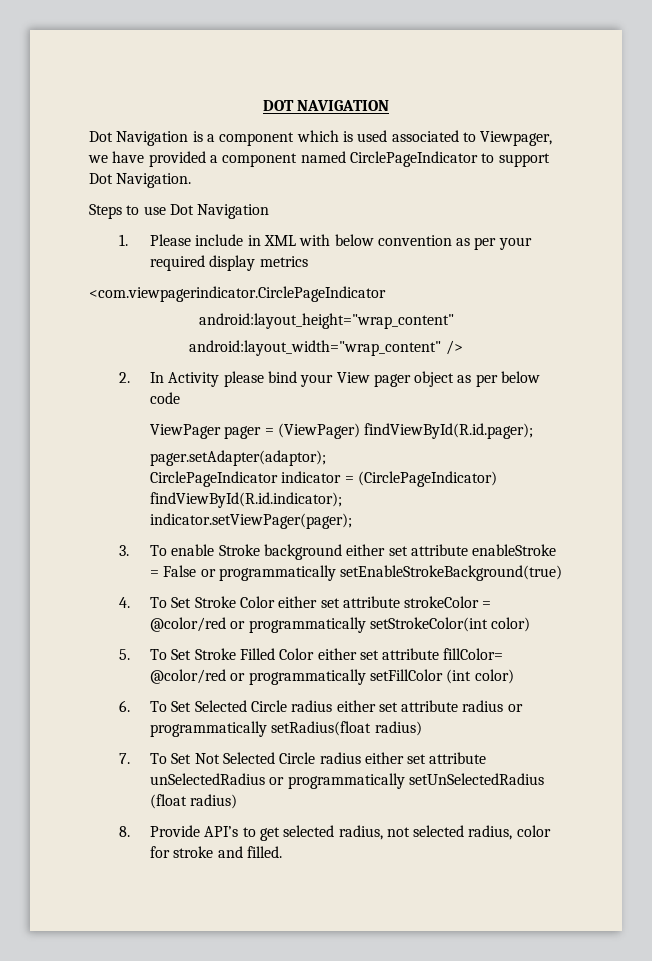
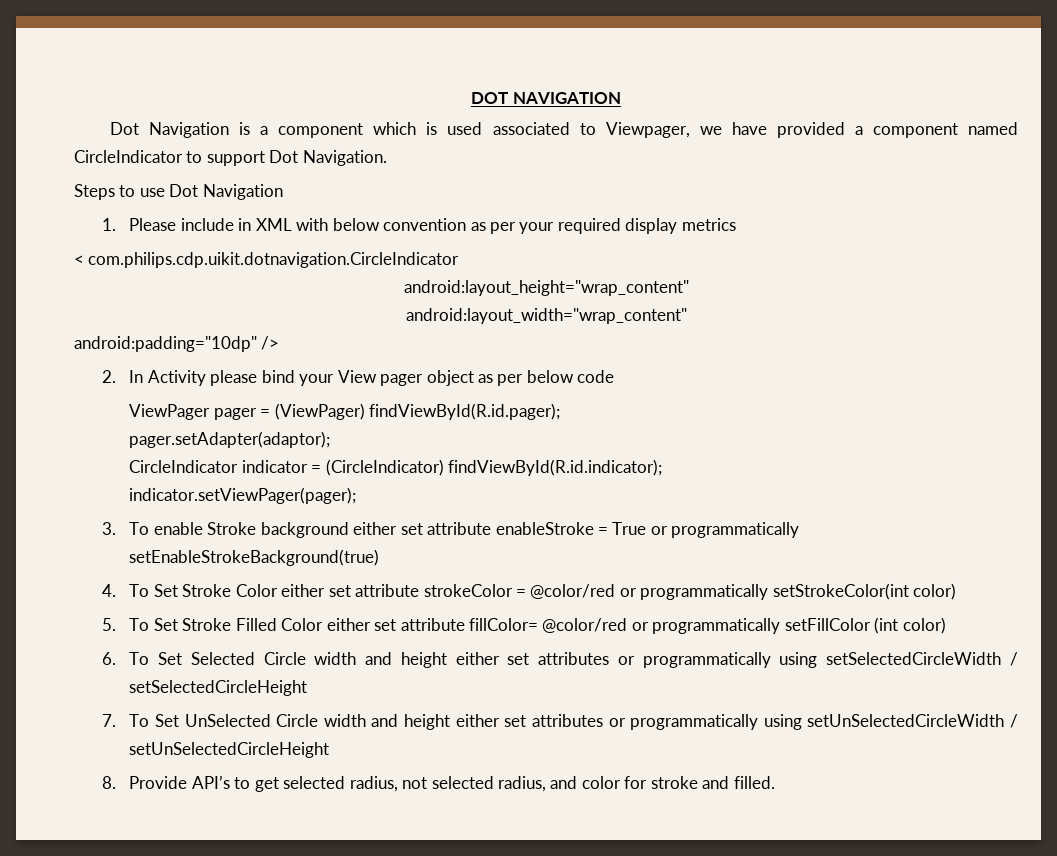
- Dot Navigation is a component which is used associated to Viewpager, we have provided a component named CirclePageIndicator to support Dot Navigation.
+ Dot Navigation is a component which is used associated to Viewpager, we have provided a component named CircleIndicator to support Dot Navigation.
- <com.viewpagerindicator.CirclePageIndicator
+ < com.philips.cdp.uikit.dotnavigation.CircleIndicator
- android:layout_width="wrap_content" />
+ android:layout_width="wrap_content"
+ android:padding="10dp" />
- CirclePageIndicator indicator = (CirclePageIndicator) findViewById(R.id.indicator);
+ CircleIndicator indicator = (CircleIndicator) findViewById(R.id.indicator);
- 3. To enable Stroke background either set attribute enableStroke = False or programmatically setEnableStrokeBackground(true)
+ 3. To enable Stroke background either set attribute enableStroke = True or programmatically setEnableStrokeBackground(true)
- 6. To Set Selected Circle radius either set attribute radius or programmatically setRadius(float radius)
- 7. To Set Not Selected Circle radius either set attribute unSelectedRadius or programmatically setUnSelectedRadius (float radius)
+ 6. To Set Selected Circle width and height either set attributes or programmatically using setSelectedCircleWidth / setSelectedCircleHeight
+ 7. To Set UnSelected Circle width and height either set attributes or programmatically using setUnSelectedCircleWidth / setUnSelectedCircleHeight
- 8. Provide API’s to get selected radius, not selected radius, color for stroke and filled.
+ 8. Provide API’s to get selected radius, not selected radius, and color for stroke and filled.

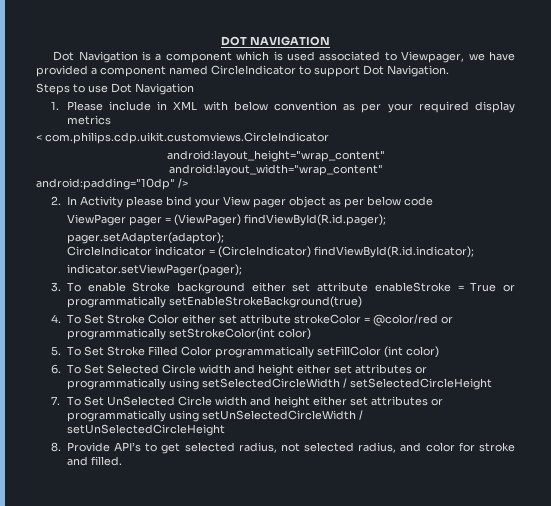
- < com.philips.cdp.uikit.dotnavigation.CircleIndicator
+ < com.philips.cdp.uikit.customviews.CircleIndicator
- 5. To Set Stroke Filled Color either set attribute fillColor= @color/red or programmatically setFillColor (int color)
+ 5. To Set Stroke Filled Color programmatically setFillColor (int color)

